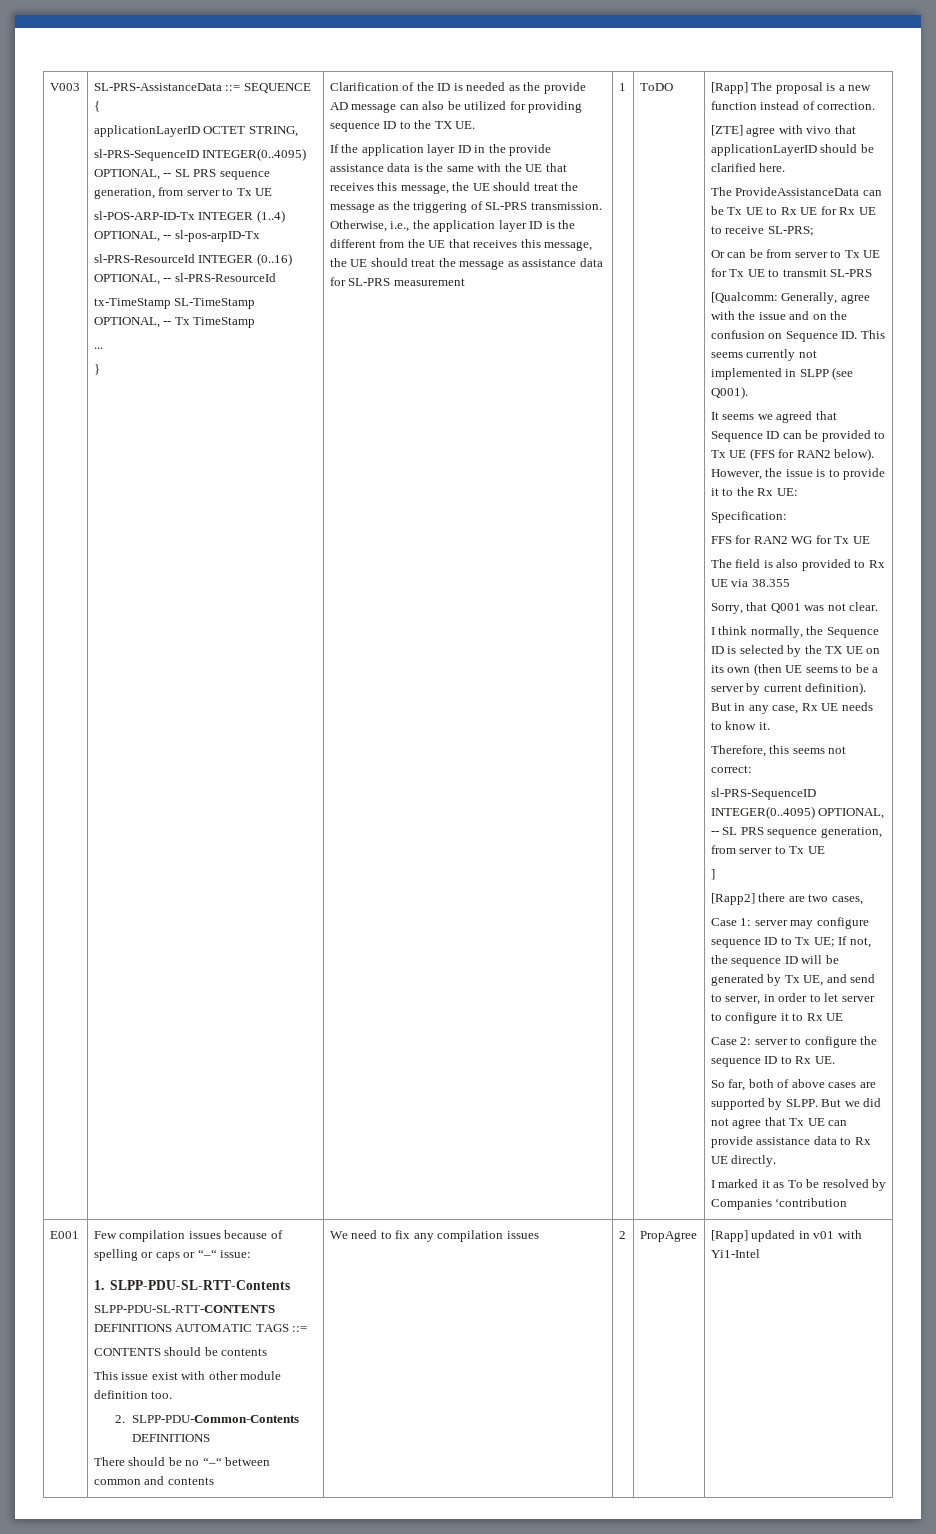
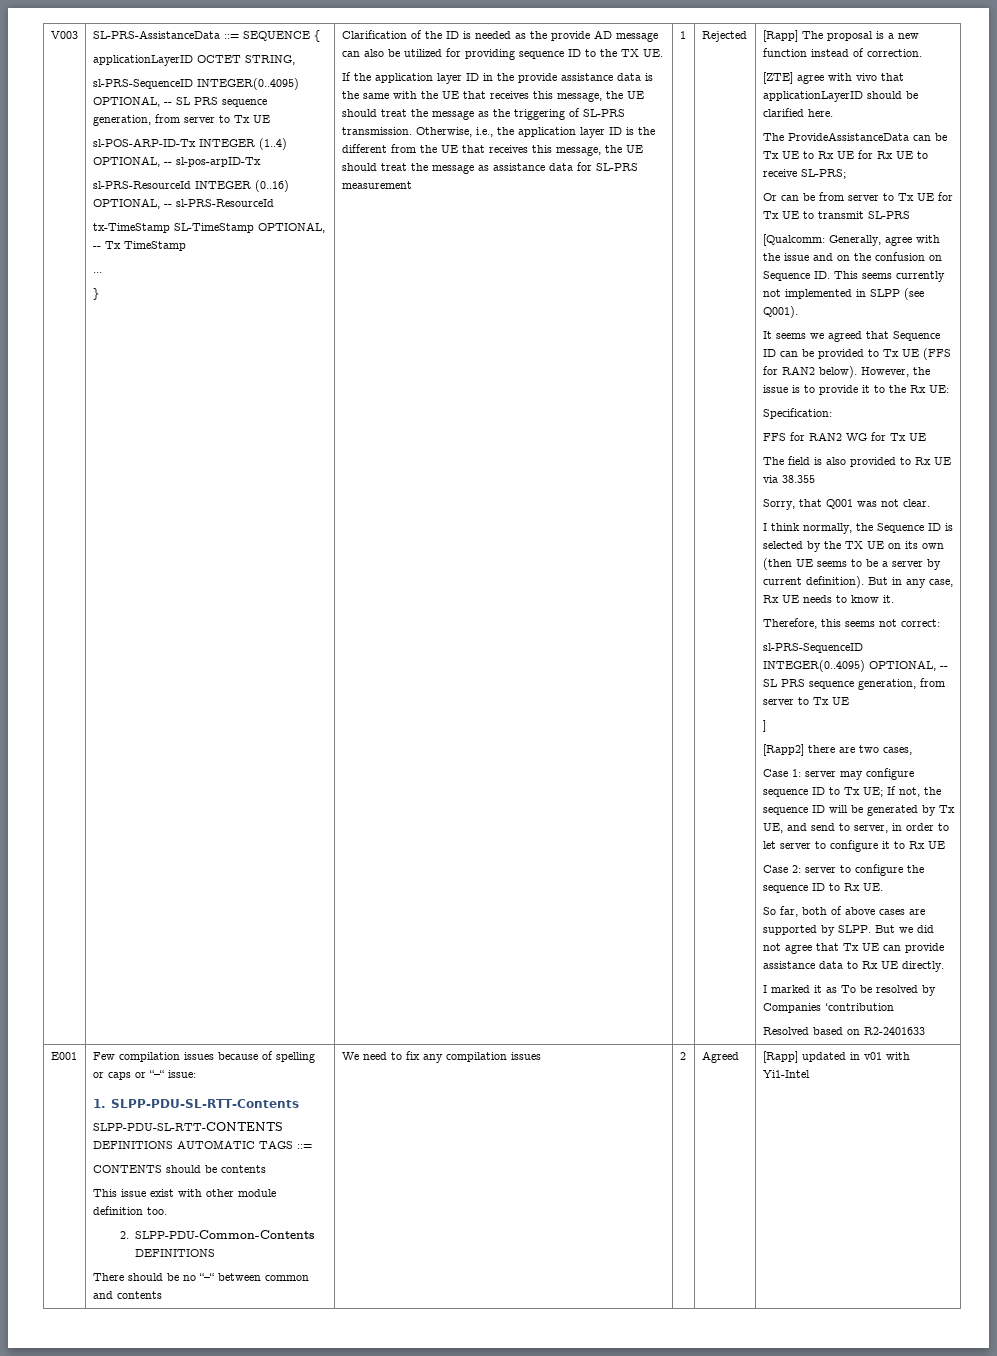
- ToDO
+ Rejected
+ Resolved based on R2-2401633
- PropAgree
+ Agreed

